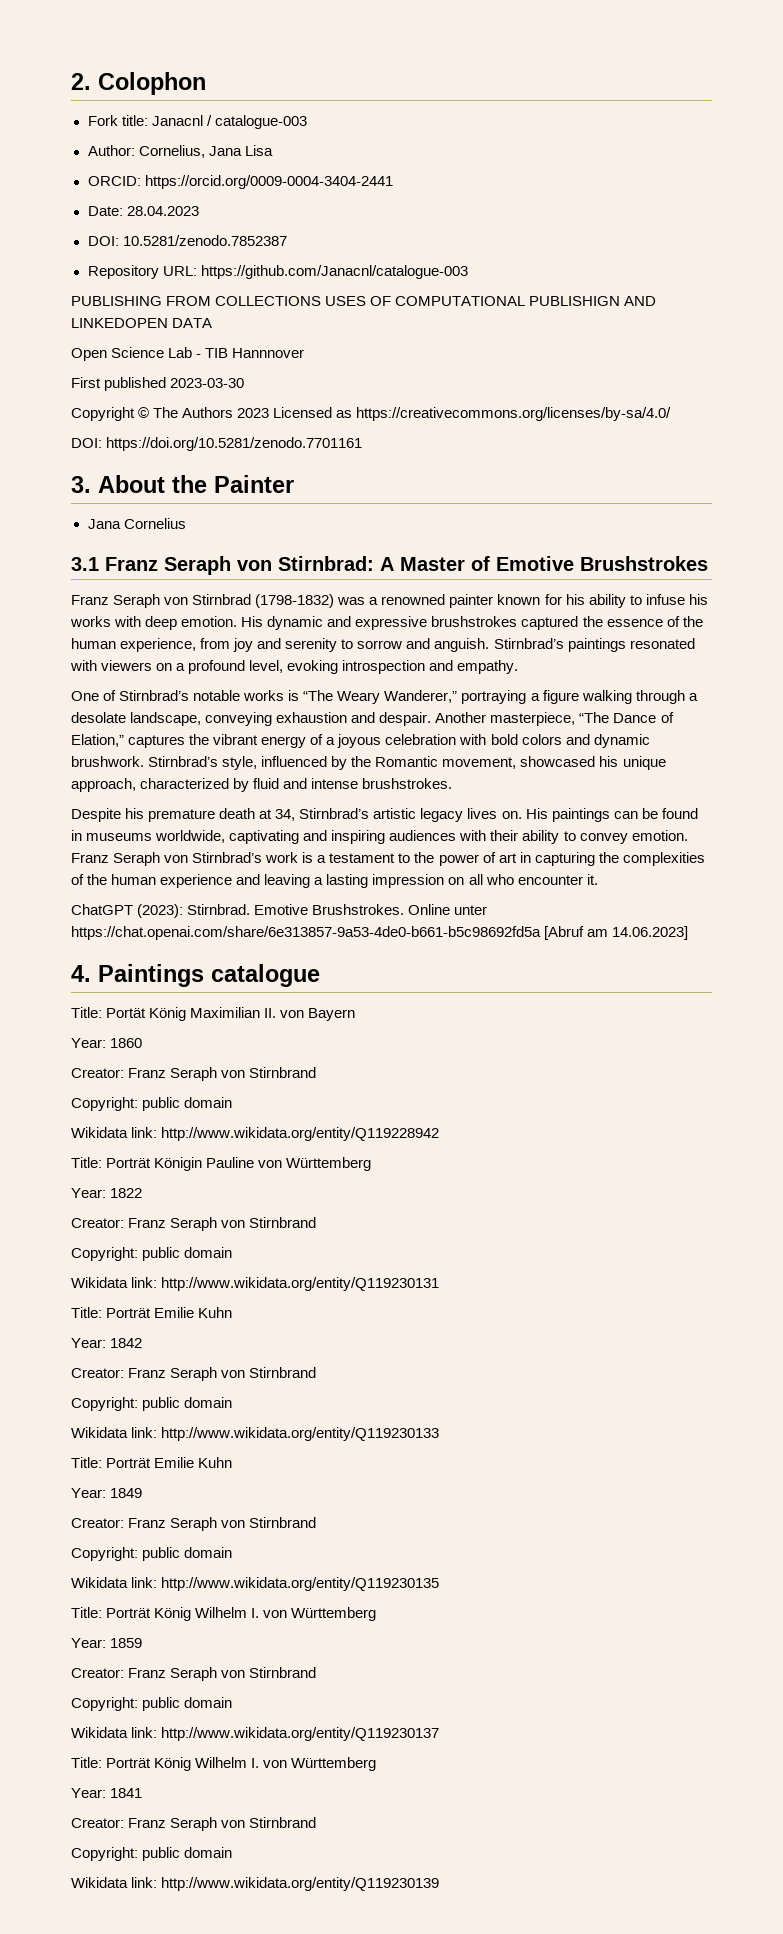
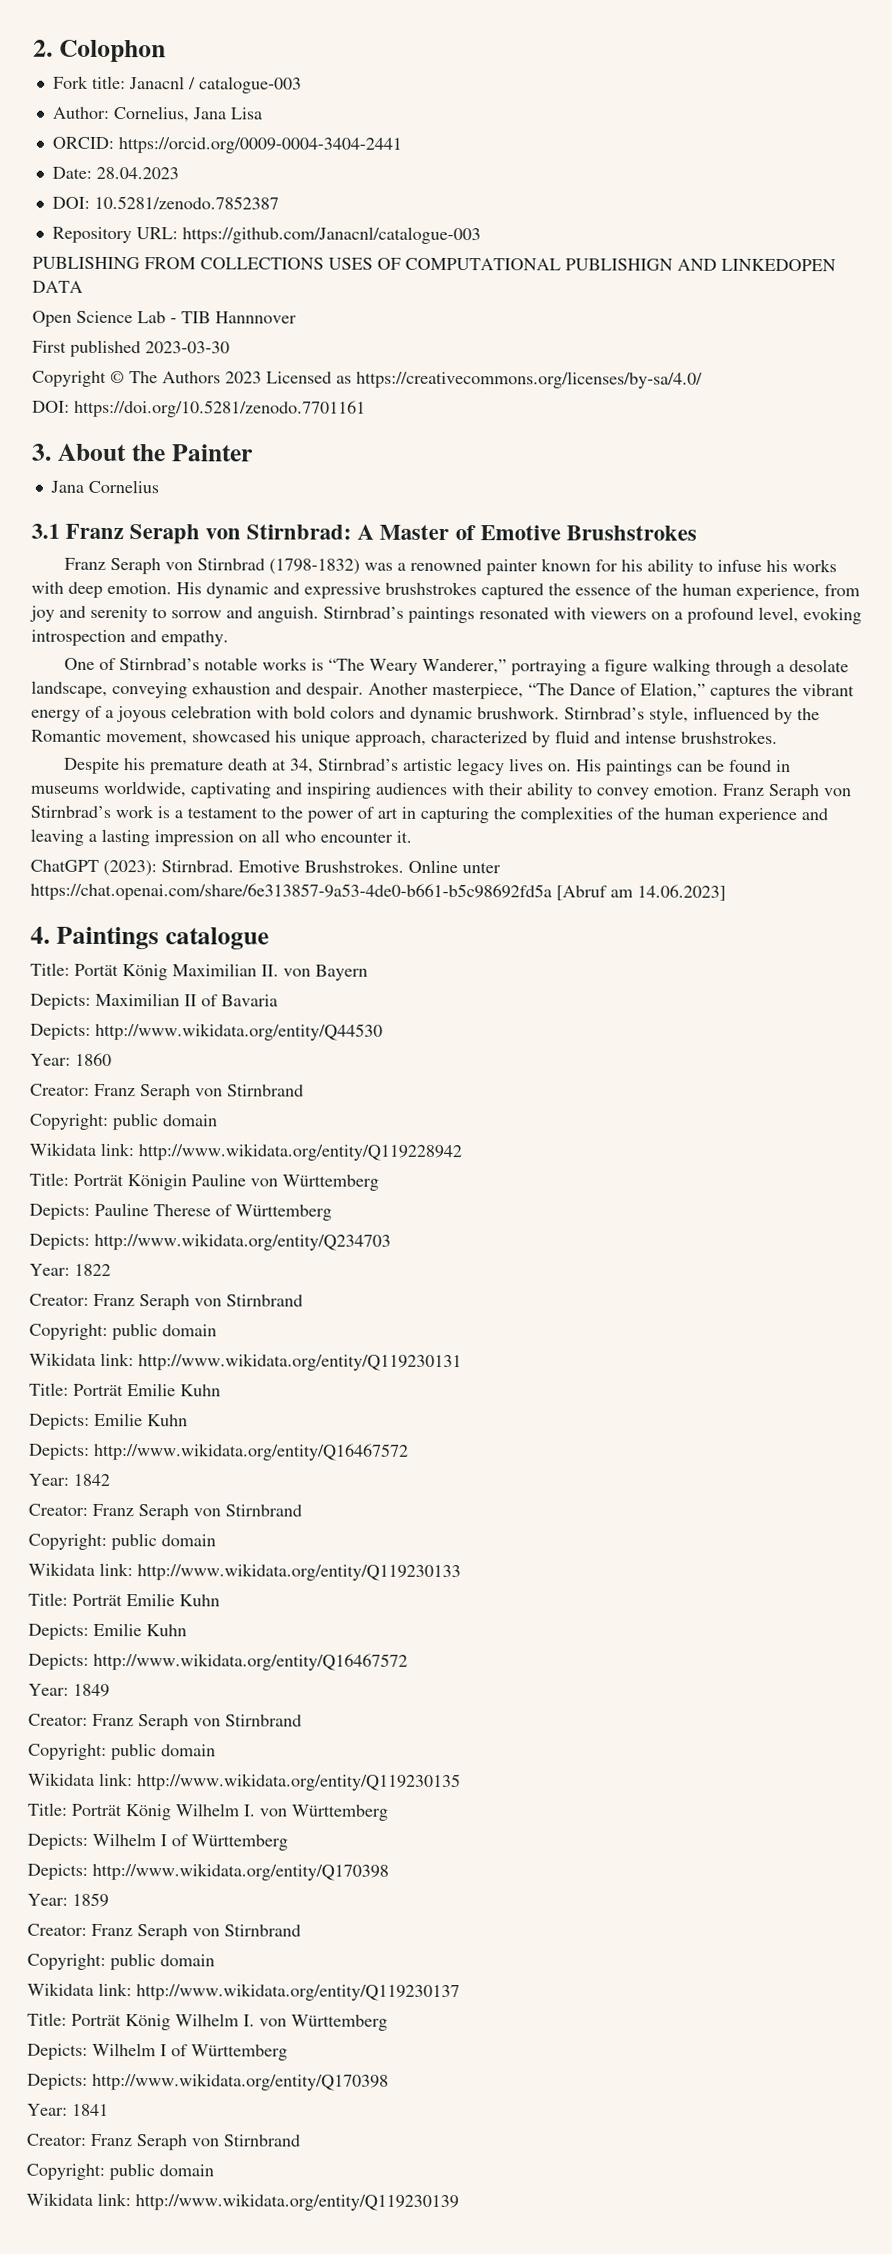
+ Depicts: Maximilian II of Bavaria
+ Depicts: http://www.wikidata.org/entity/Q44530
+ Depicts: Pauline Therese of Württemberg
+ Depicts: http://www.wikidata.org/entity/Q234703
  Wikidata link: http://www.wikidata.org/entity/Q119230131
  Title: Porträt Emilie Kuhn
+ Depicts: Emilie Kuhn
+ Depicts: http://www.wikidata.org/entity/Q16467572
  Wikidata link: http://www.wikidata.org/entity/Q119230133
  Title: Porträt Emilie Kuhn
+ Depicts: Emilie Kuhn
+ Depicts: http://www.wikidata.org/entity/Q16467572
  Wikidata link: http://www.wikidata.org/entity/Q119230135
  Title: Porträt König Wilhelm I. von Württemberg
+ Depicts: Wilhelm I of Württemberg
+ Depicts: http://www.wikidata.org/entity/Q170398
  Wikidata link: http://www.wikidata.org/entity/Q119230137
  Title: Porträt König Wilhelm I. von Württemberg
+ Depicts: Wilhelm I of Württemberg
+ Depicts: http://www.wikidata.org/entity/Q170398

